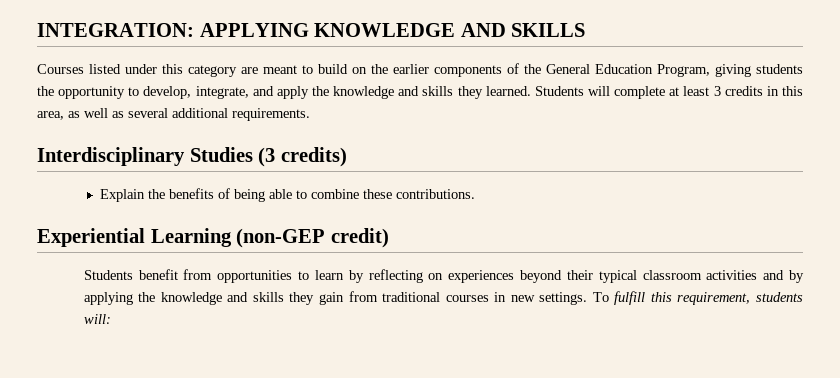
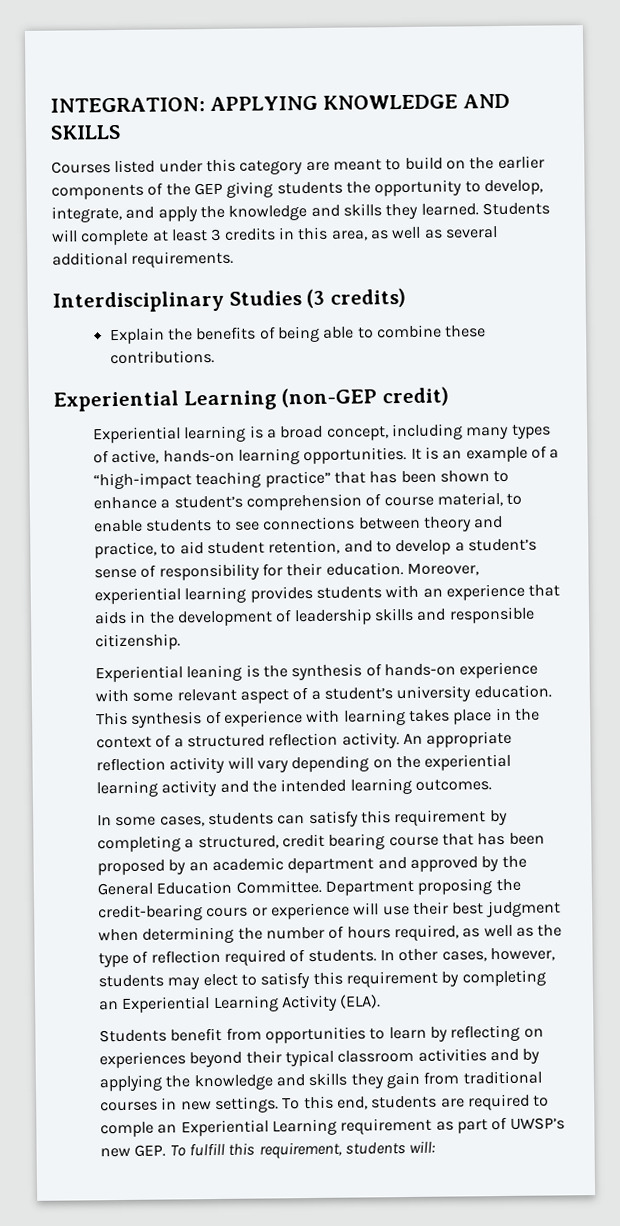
- Courses listed under this category are meant to build on the earlier components of the General Education Program, giving students the opportunity to develop, integrate, and apply the knowledge and skills they learned.
+ Courses listed under this category are meant to build on the earlier components of the GEP giving students the opportunity to develop, integrate, and apply the knowledge and skills they learned.
+ Experiential learning is a broad concept, including many types of active, hands-on learning opportunities. It is an example of a “high-impact teaching practice” that has been shown to enhance a student’s comprehension of course material, to enable students to see connections between theory and practice, to aid student retention, and to develop a student’s sense of responsibility for their education. Moreover, experiential learning provides students with an experience that aids in the development of leadership skills and responsible citizenship.
+ Experiential leaning is the synthesis of hands-on experience with some relevant aspect of a student’s university education. This synthesis of experience with learning takes place in the context of a structured reflection activity. An appropriate reflection activity will vary depending on the experiential learning activity and the intended learning outcomes.
+ In some cases, students can satisfy this requirement by completing a structured, credit bearing course that has been proposed by an academic department and approved by the General Education Committee. Department proposing the credit-bearing cours or experience will use their best judgment when determining the number of hours required, as well as the type of reflection required of students. In other cases, however, students may elect to satisfy this requirement by completing an Experiential Learning Activity (ELA).
- To fulfill this requirement, students will:
+ To this end, students are required to comple an Experiential Learning requirement as part of UWSP’s new GEP. To fulfill this requirement, students will:

